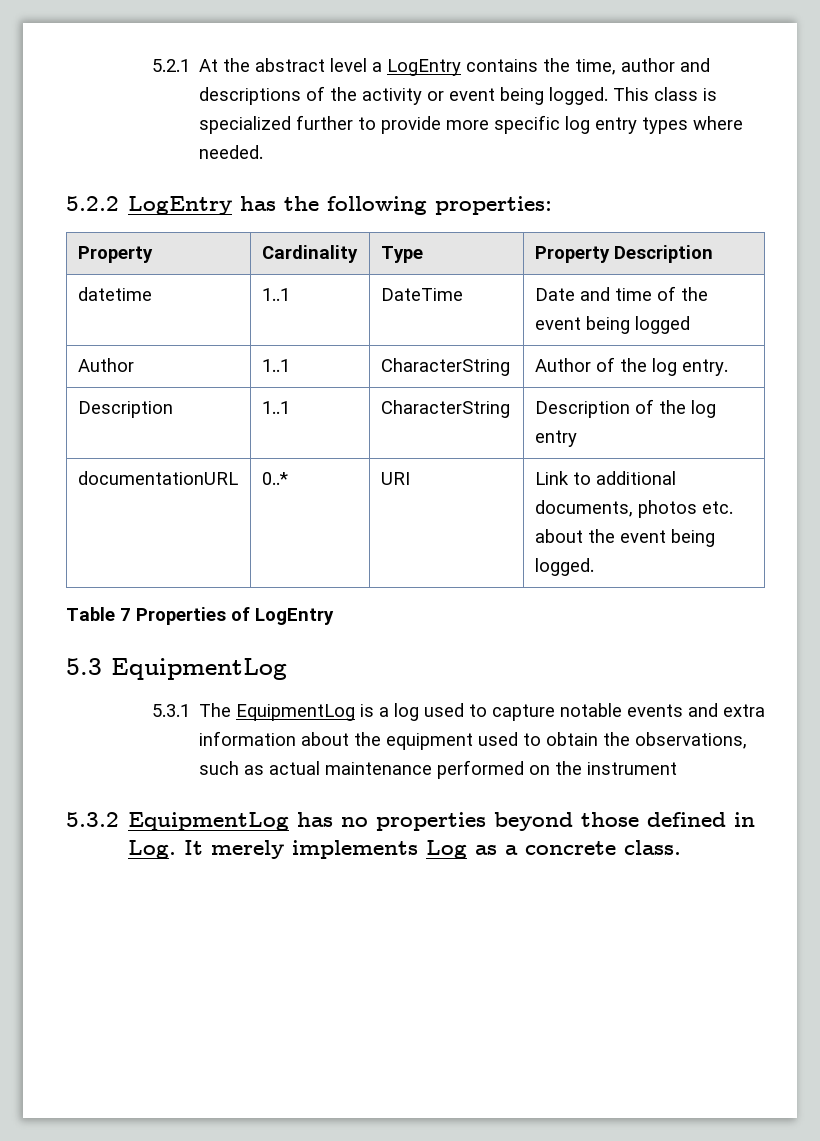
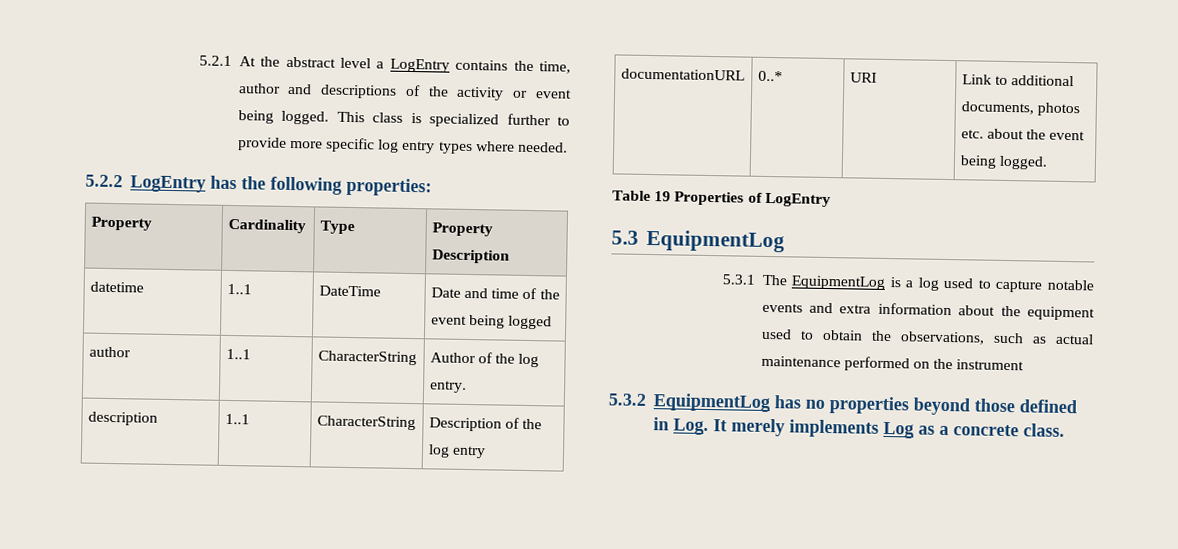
- Author | 1..1 | CharacterString | Author of the log entry.
+ author | 1..1 | CharacterString | Author of the log entry.
- Description | 1..1 | CharacterString | Description of the log entry
+ description | 1..1 | CharacterString | Description of the log entry
- Table 7 Properties of LogEntry
+ Table 19 Properties of LogEntry

